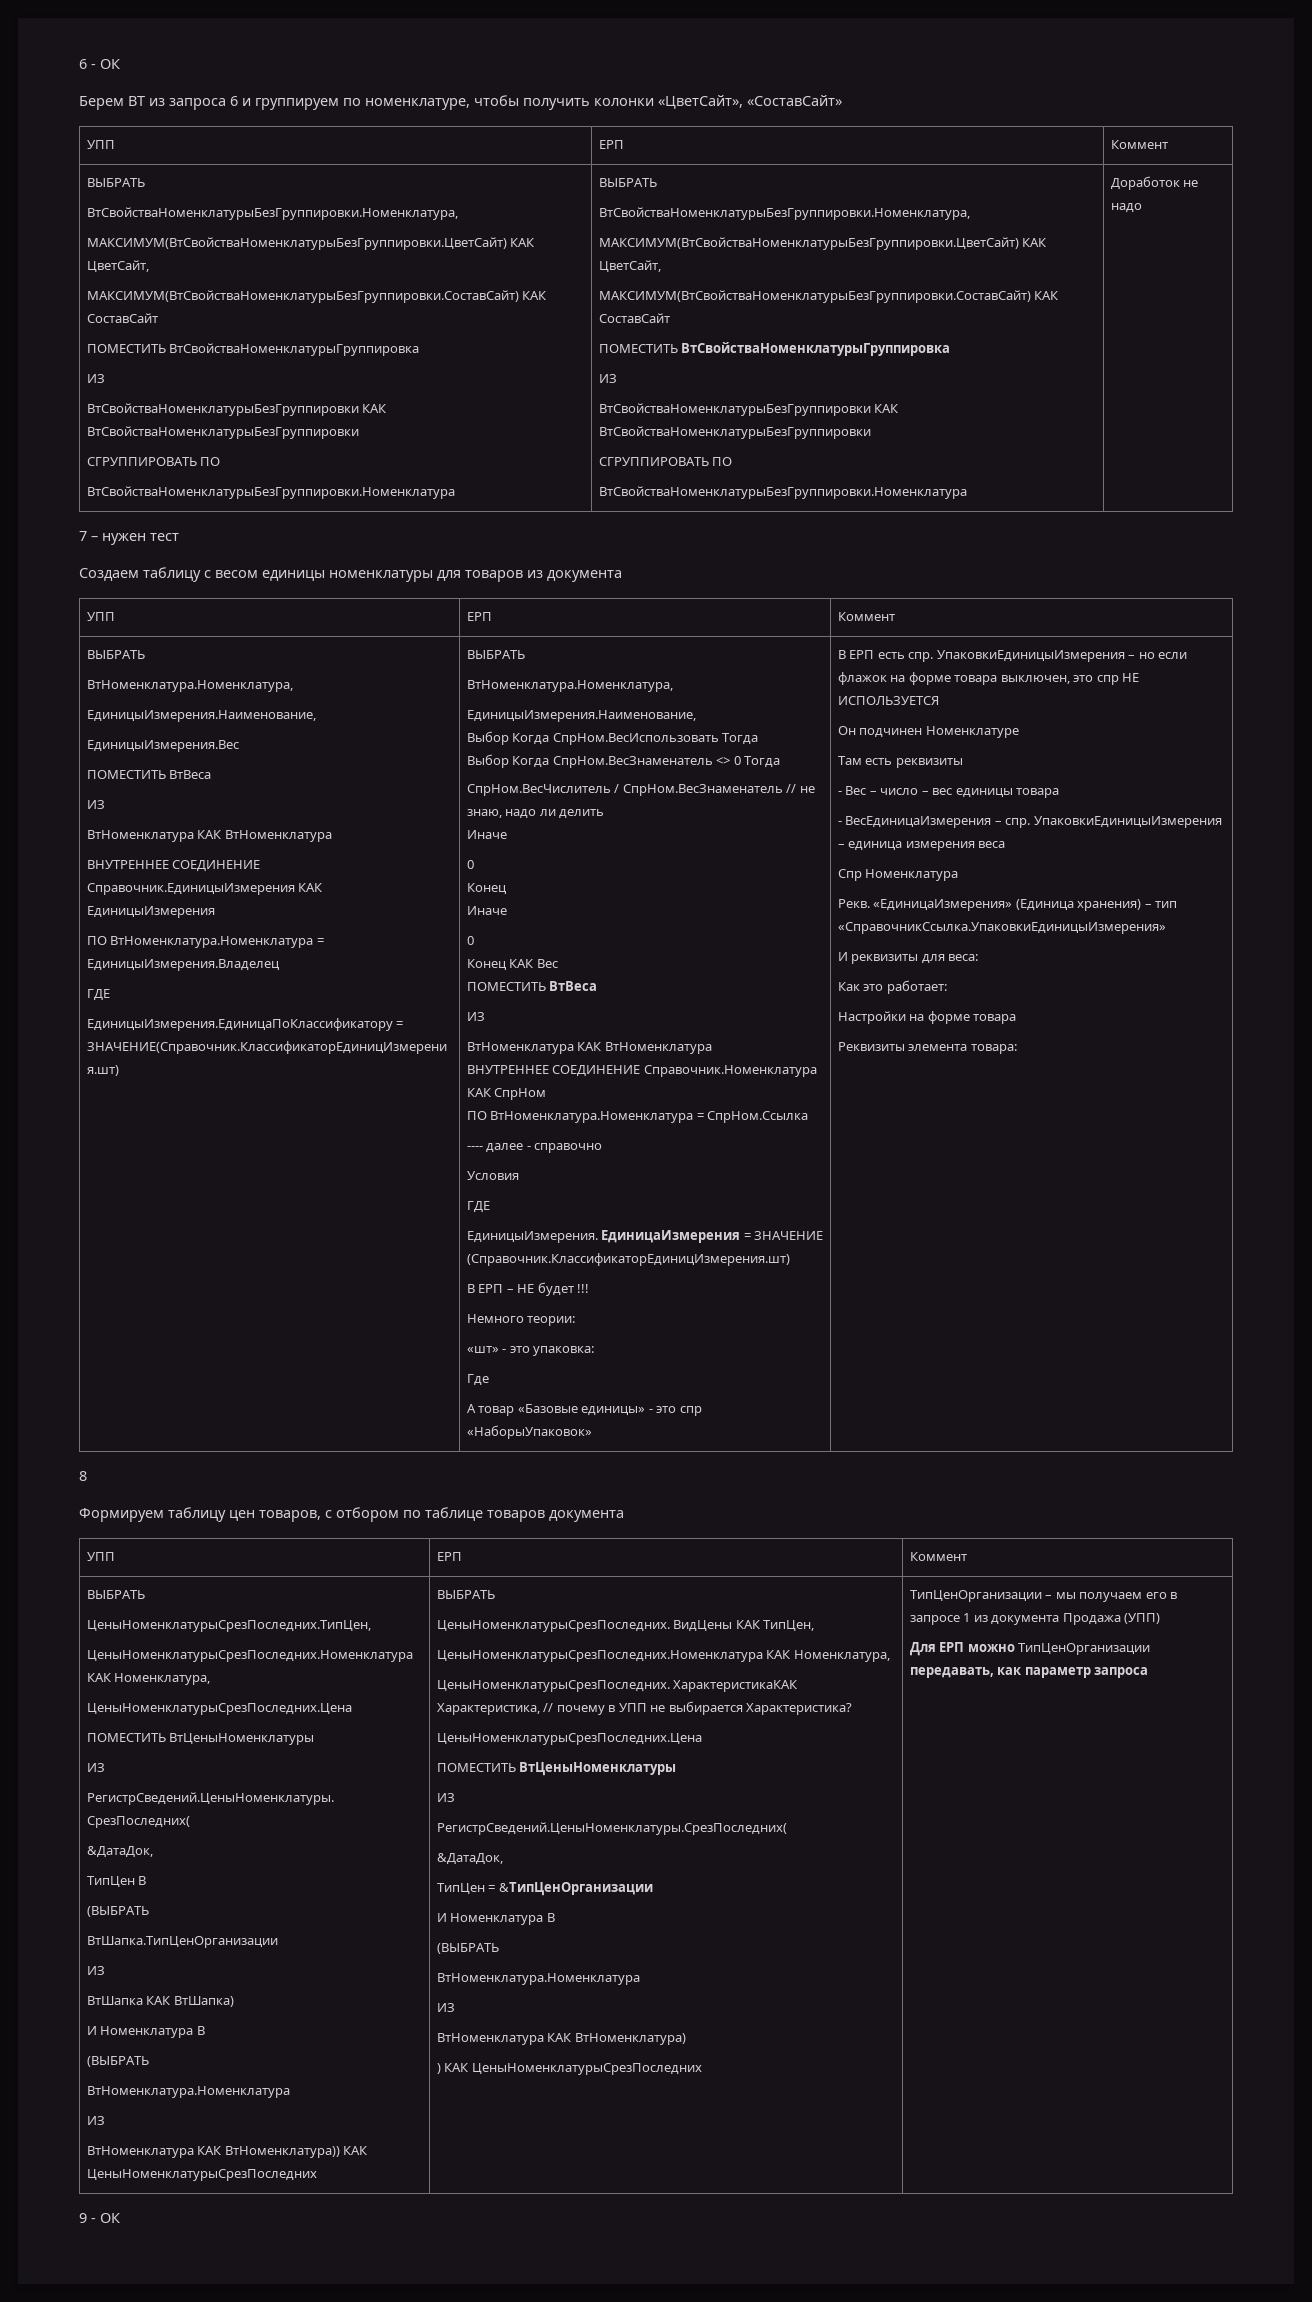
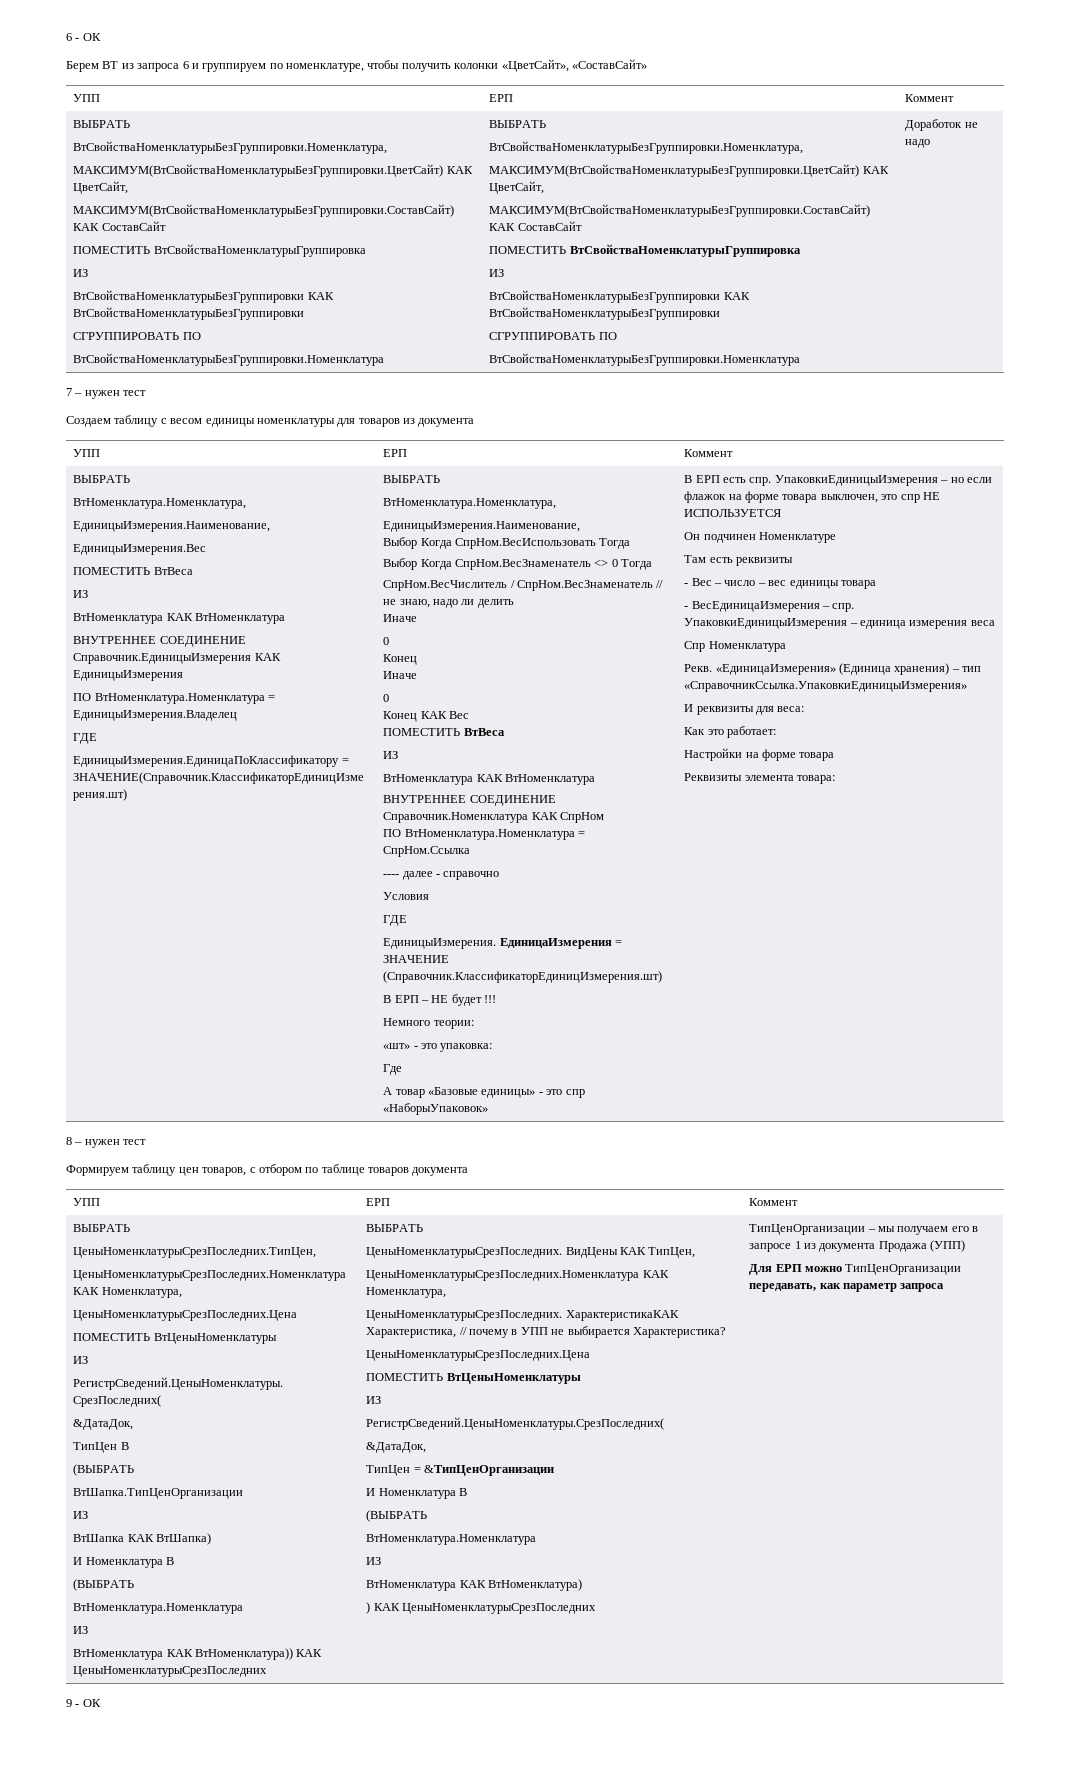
- 8
+ 8 – нужен тест

